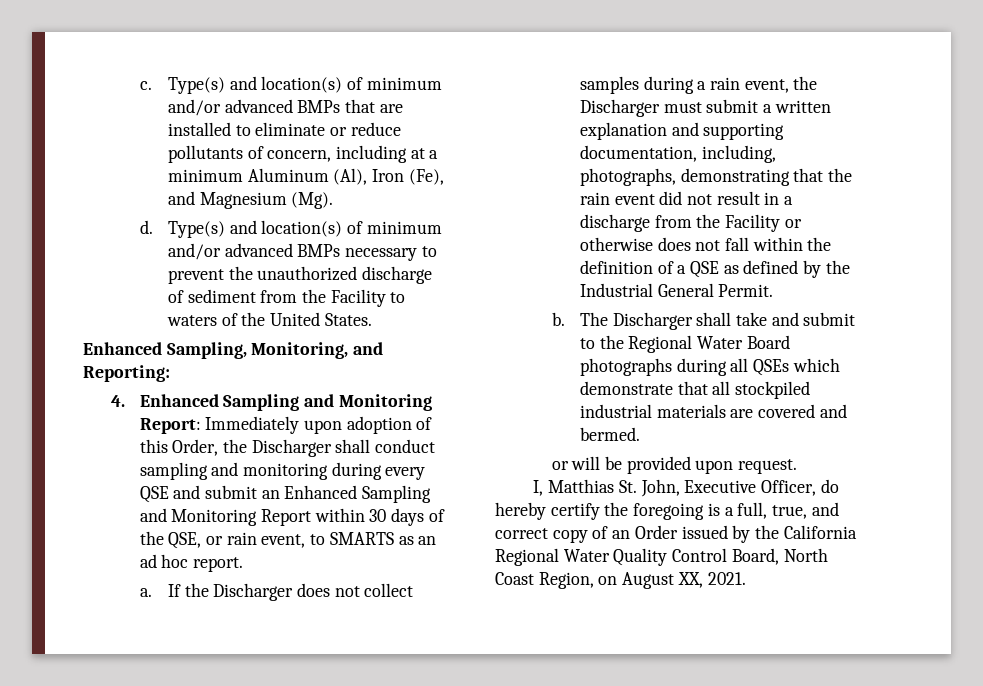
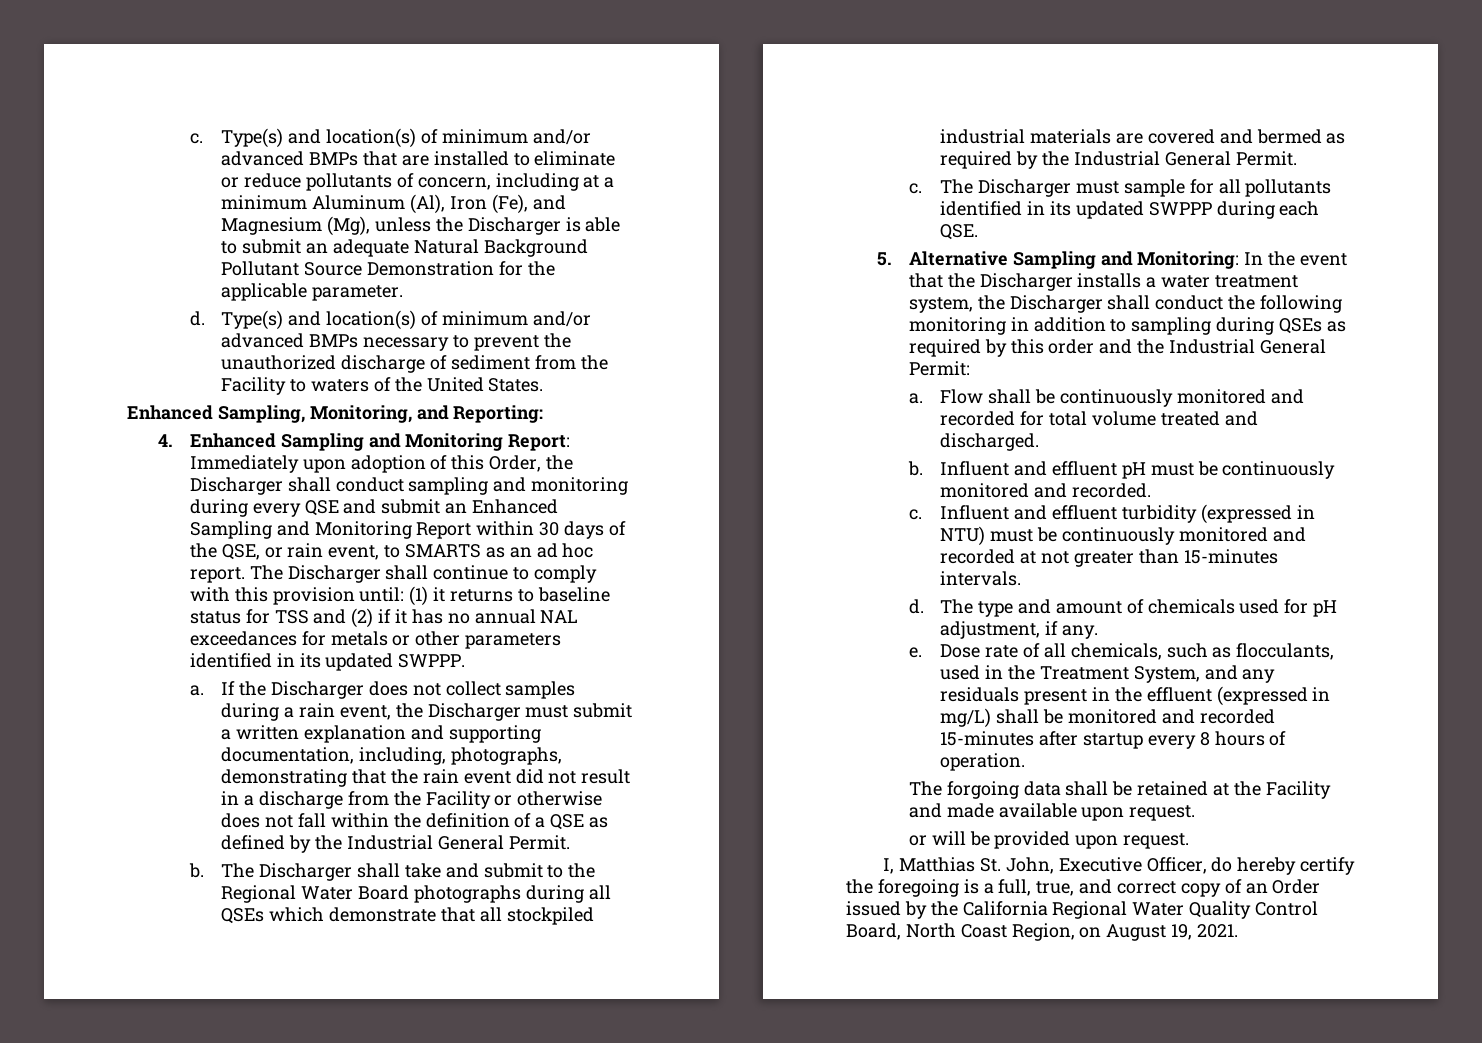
- Type(s) and location(s) of minimum and/or advanced BMPs that are installed to eliminate or reduce pollutants of concern, including at a minimum Aluminum (Al), Iron (Fe), and Magnesium (Mg).
+ Type(s) and location(s) of minimum and/or advanced BMPs that are installed to eliminate or reduce pollutants of concern, including at a minimum Aluminum (Al), Iron (Fe), and Magnesium (Mg), unless the Discharger is able to submit an adequate Natural Background Pollutant Source Demonstration for the applicable parameter.
+ The Discharger shall continue to comply with this provision until: (1) it returns to baseline status for TSS and (2) if it has no annual NAL exceedances for metals or other parameters identified in its updated SWPPP.
- The Discharger shall take and submit to the Regional Water Board photographs during all QSEs which demonstrate that all stockpiled industrial materials are covered and bermed.
+ The Discharger shall take and submit to the Regional Water Board photographs during all QSEs which demonstrate that all stockpiled industrial materials are covered and bermed as required by the Industrial General Permit.
+ c. The Discharger must sample for all pollutants identified in its updated SWPPP during each QSE.
+ 5. Alternative Sampling and Monitoring: In the event that the Discharger installs a water treatment system, the Discharger shall conduct the following monitoring in addition to sampling during QSEs as required by this order and the Industrial General Permit:
+ a. Flow shall be continuously monitored and recorded for total volume treated and discharged.
+ b. Influent and effluent pH must be continuously monitored and recorded.
+ c. Influent and effluent turbidity (expressed in NTU) must be continuously monitored and recorded at not greater than 15-minutes intervals.
+ d. The type and amount of chemicals used for pH adjustment, if any.
+ e. Dose rate of all chemicals, such as flocculants, used in the Treatment System, and any residuals present in the effluent (expressed in mg/L) shall be monitored and recorded 15-minutes after startup every 8 hours of operation.
+ The forgoing data shall be retained at the Facility and made available upon request.
- I, Matthias St. John, Executive Officer, do hereby certify the foregoing is a full, true, and correct copy of an Order issued by the California Regional Water Quality Control Board, North Coast Region, on August XX, 2021.
+ I, Matthias St. John, Executive Officer, do hereby certify the foregoing is a full, true, and correct copy of an Order issued by the California Regional Water Quality Control Board, North Coast Region, on August 19, 2021.

